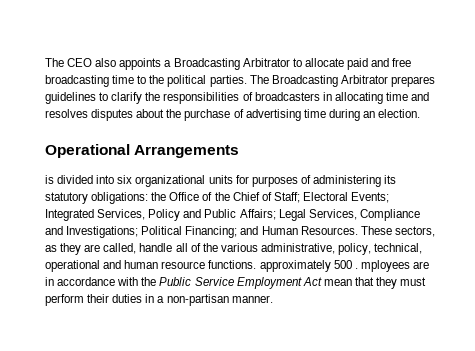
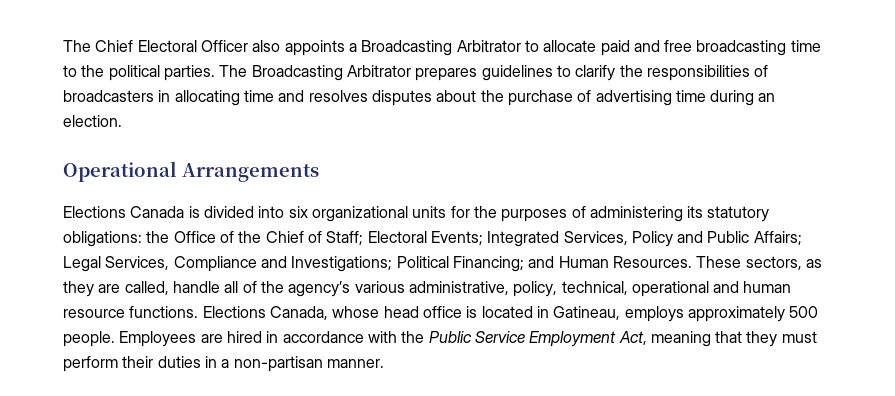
- The CEO also appoints a Broadcasting Arbitrator to allocate paid and free broadcasting time to the political parties.
+ The Chief Electoral Officer also appoints a Broadcasting Arbitrator to allocate paid and free broadcasting time to the political parties.
- is divided into six organizational units for purposes of administering its statutory obligations: the Office of the Chief of Staff; Electoral Events; Integrated Services, Policy and Public Affairs; Legal Services, Compliance and Investigations; Political Financing; and Human Resources.
+ Elections Canada is divided into six organizational units for the purposes of administering its statutory obligations: the Office of the Chief of Staff; Electoral Events; Integrated Services, Policy and Public Affairs; Legal Services, Compliance and Investigations; Political Financing; and Human Resources.
- These sectors, as they are called, handle all of the various administrative, policy, technical, operational and human resource functions. approximately 500 . mployees are in accordance with the Public Service Employment Act mean that they must perform their duties in a non-partisan manner.
+ These sectors, as they are called, handle all of the agency’s various administrative, policy, technical, operational and human resource functions. Elections Canada, whose head office is located in Gatineau, employs approximately 500 people. Employees are hired in accordance with the Public Service Employment Act, meaning that they must perform their duties in a non-partisan manner.

